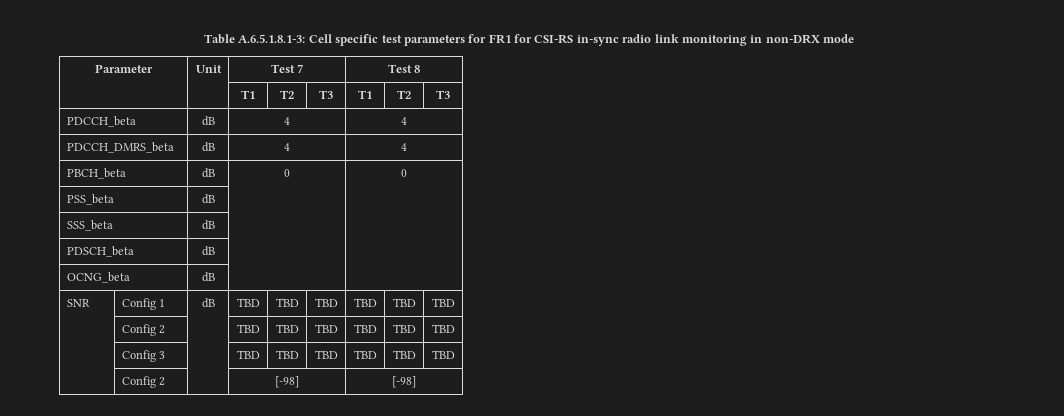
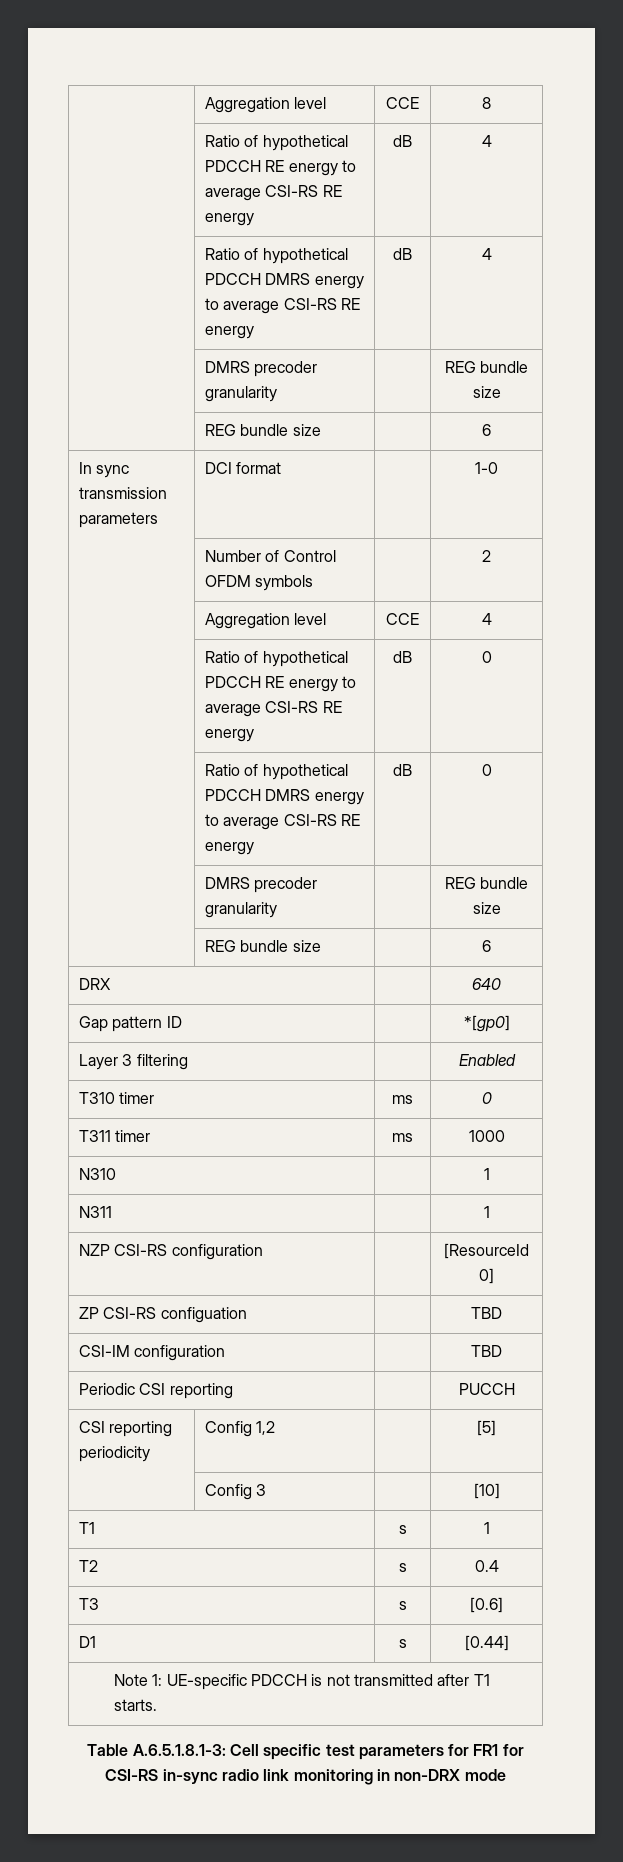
+ | Aggregation level | CCE | 8
+ | Ratio of hypothetical PDCCH RE energy to average CSI-RS RE energy | dB | 4
+ | Ratio of hypothetical PDCCH DMRS energy to average CSI-RS RE energy | dB | 4
+ | DMRS precoder granularity | | REG bundle size
+ | REG bundle size | | 6
+ In sync transmission parameters | DCI format | | 1-0
+ | Number of Control OFDM symbols | | 2
+ | Aggregation level | CCE | 4
+ | Ratio of hypothetical PDCCH RE energy to average CSI-RS RE energy | dB | 0
+ | Ratio of hypothetical PDCCH DMRS energy to average CSI-RS RE energy | dB | 0
+ | DMRS precoder granularity | | REG bundle size
+ | REG bundle size | | 6
+ DRX | | 640
+ Gap pattern ID | | *[gp0]
+ Layer 3 filtering | | Enabled
+ T310 timer | ms | 0
+ T311 timer | ms | 1000
+ N310 | | 1
+ N311 | | 1
+ NZP CSI-RS configuration | | [ResourceId 0]
+ ZP CSI-RS configuation | | TBD
+ CSI-IM configuration | | TBD
+ Periodic CSI reporting | | PUCCH
+ CSI reporting periodicity | Config 1,2 | | [5]
+ | Config 3 | | [10]
+ T1 | s | 1
+ T2 | s | 0.4
+ T3 | s | [0.6]
+ D1 | s | [0.44]
+ Note 1: UE-specific PDCCH is not transmitted after T1 starts.
- Parameter | Unit | Test 7 | Test 8
- | | T1 | T2 | T3 | T1 | T2 | T3
- PDCCH_beta | dB | 4 | 4
- PDCCH_DMRS_beta | dB | 4 | 4
- PBCH_beta | dB | 0 | 0
- PSS_beta | dB | |
- SSS_beta | dB | |
- PDSCH_beta | dB | |
- OCNG_beta | dB | |
- SNR | Config 1 | dB | TBD | TBD | TBD | TBD | TBD | TBD
- | Config 2 | | TBD | TBD | TBD | TBD | TBD | TBD
- | Config 3 | | TBD | TBD | TBD | TBD | TBD | TBD
- | Config 2 | | [-98] | [-98]

